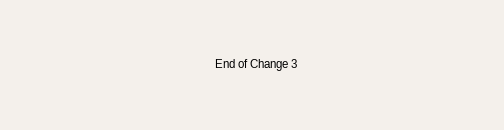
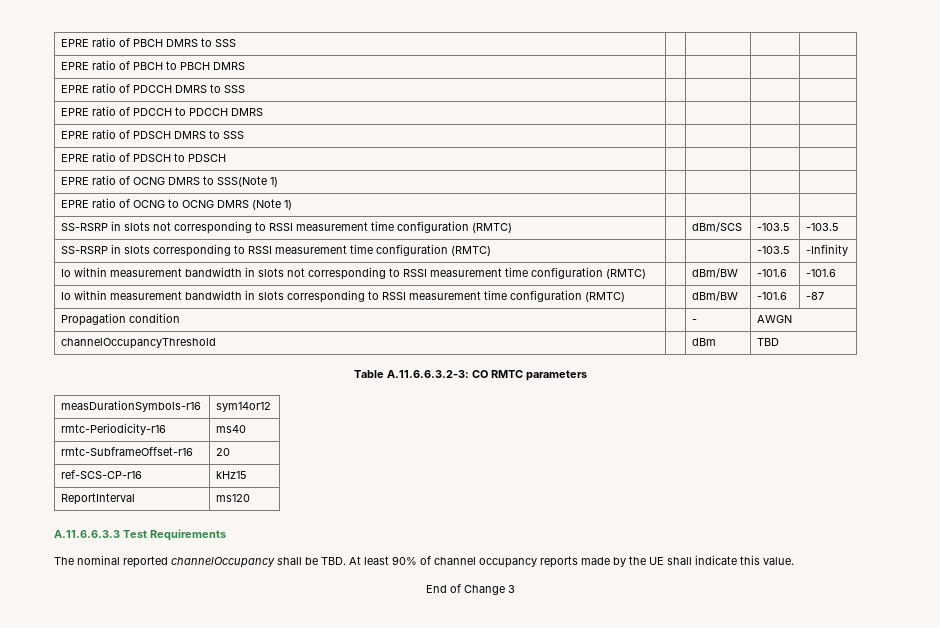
+ EPRE ratio of PBCH DMRS to SSS | | | |
+ EPRE ratio of PBCH to PBCH DMRS | | | |
+ EPRE ratio of PDCCH DMRS to SSS | | | |
+ EPRE ratio of PDCCH to PDCCH DMRS | | | |
+ EPRE ratio of PDSCH DMRS to SSS | | | |
+ EPRE ratio of PDSCH to PDSCH | | | |
+ EPRE ratio of OCNG DMRS to SSS(Note 1) | | | |
+ EPRE ratio of OCNG to OCNG DMRS (Note 1) | | | |
+ SS-RSRP in slots not corresponding to RSSI measurement time configuration (RMTC) | | dBm/SCS | -103.5 | -103.5
+ SS-RSRP in slots corresponding to RSSI measurement time configuration (RMTC) | | | -103.5 | -Infinity
+ Io within measurement bandwidth in slots not corresponding to RSSI measurement time configuration (RMTC) | | dBm/BW | -101.6 | -101.6
+ Io within measurement bandwidth in slots corresponding to RSSI measurement time configuration (RMTC) | | dBm/BW | -101.6 | -87
+ Propagation condition | | - | AWGN
+ channelOccupancyThreshold | | dBm | TBD
+ Table A.11.6.6.3.2-3: CO RMTC parameters
+ measDurationSymbols-r16 | sym14or12
+ rmtc-Periodicity-r16 | ms40
+ rmtc-SubframeOffset-r16 | 20
+ ref-SCS-CP-r16 | kHz15
+ ReportInterval | ms120
+ A.11.6.6.3.3 Test Requirements
+ The nominal reported channelOccupancy shall be TBD. At least 90% of channel occupancy reports made by the UE shall indicate this value.

